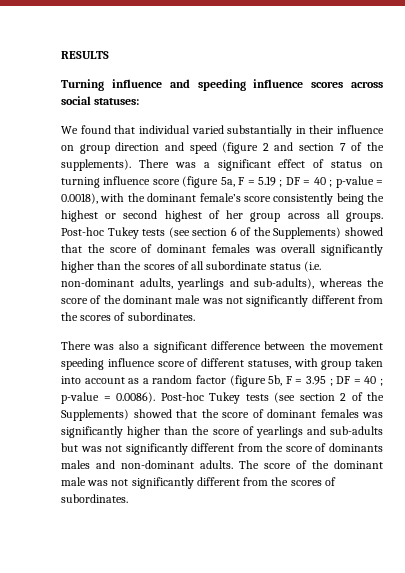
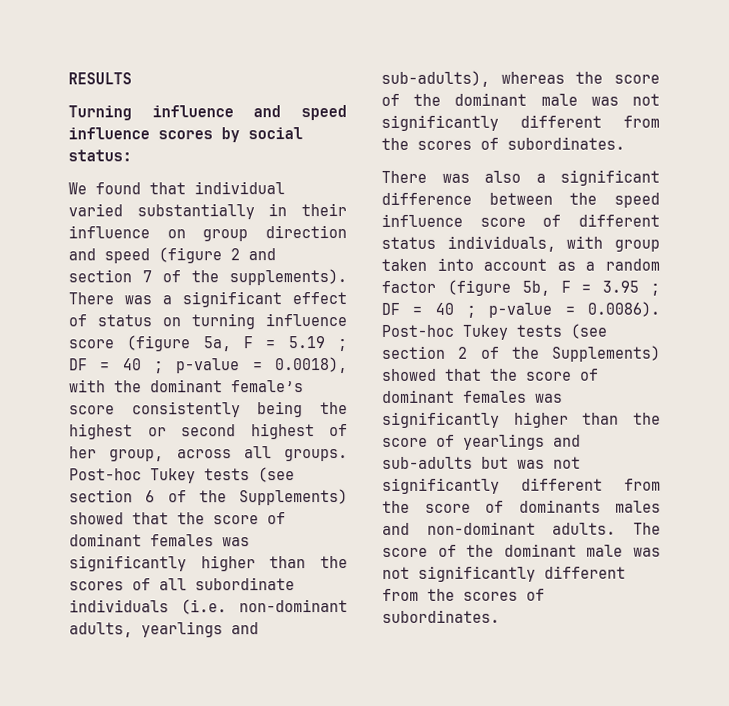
- Turning influence and speeding influence scores across social statuses:
+ Turning influence and speed influence scores by social status:
- There was a significant effect of status on turning influence score (figure 5a, F = 5.19 ; DF = 40 ; p-value = 0.0018), with the dominant female’s score consistently being the highest or second highest of her group across all groups.
+ There was a significant effect of status on turning influence score (figure 5a, F = 5.19 ; DF = 40 ; p-value = 0.0018), with the dominant female’s score consistently being the highest or second highest of her group, across all groups.
- Post-hoc Tukey tests (see section 6 of the Supplements) showed that the score of dominant females was overall significantly higher than the scores of all subordinate status (i.e. non-dominant adults, yearlings and sub-adults), whereas the score of the dominant male was not significantly different from the scores of subordinates.
+ Post-hoc Tukey tests (see section 6 of the Supplements) showed that the score of dominant females was significantly higher than the scores of all subordinate individuals (i.e. non-dominant adults, yearlings and sub-adults), whereas the score of the dominant male was not significantly different from the scores of subordinates.
- There was also a significant difference between the movement speeding influence score of different statuses, with group taken into account as a random factor (figure 5b, F = 3.95 ;
+ There was also a significant difference between the speed influence score of different status individuals, with group taken into account as a random factor (figure 5b, F = 3.95 ;

